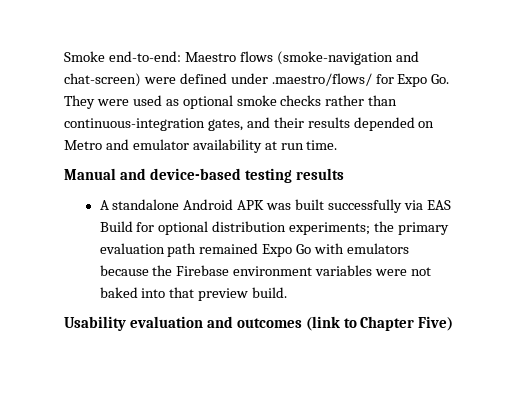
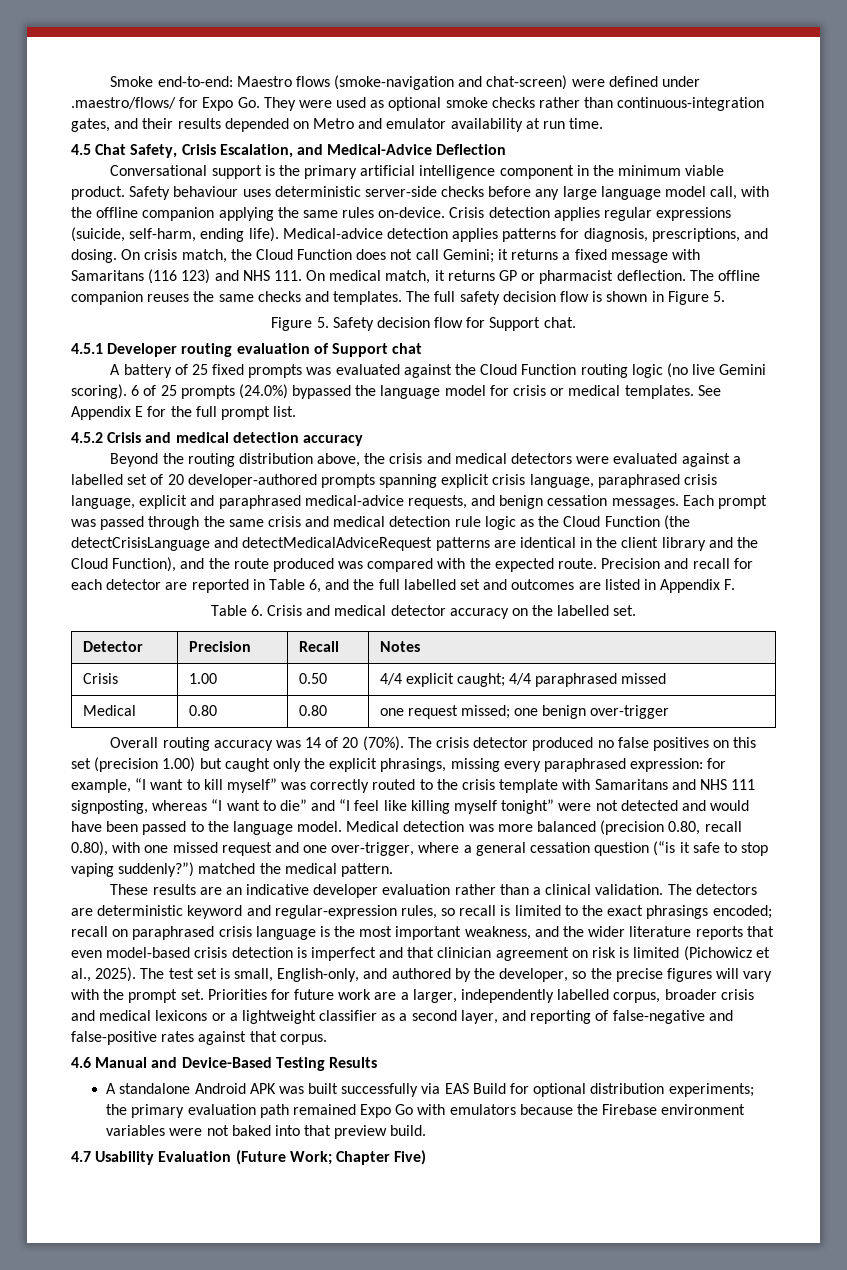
- Manual and device-based testing results
+ 4.5 Chat Safety, Crisis Escalation, and Medical-Advice Deflection
+ Conversational support is the primary artificial intelligence component in the minimum viable product. Safety behaviour uses deterministic server-side checks before any large language model call, with the offline companion applying the same rules on-device. Crisis detection applies regular expressions (suicide, self-harm, ending life). Medical-advice detection applies patterns for diagnosis, prescriptions, and dosing. On crisis match, the Cloud Function does not call Gemini; it returns a fixed message with Samaritans (116 123) and NHS 111. On medical match, it returns GP or pharmacist deflection. The offline companion reuses the same checks and templates. The full safety decision flow is shown in Figure 5.
+ Figure 5. Safety decision flow for Support chat.
+ 4.5.1 Developer routing evaluation of Support chat
+ A battery of 25 fixed prompts was evaluated against the Cloud Function routing logic (no live Gemini scoring). 6 of 25 prompts (24.0%) bypassed the language model for crisis or medical templates. See Appendix E for the full prompt list.
+ 4.5.2 Crisis and medical detection accuracy
+ Beyond the routing distribution above, the crisis and medical detectors were evaluated against a labelled set of 20 developer-authored prompts spanning explicit crisis language, paraphrased crisis language, explicit and paraphrased medical-advice requests, and benign cessation messages. Each prompt was passed through the same crisis and medical detection rule logic as the Cloud Function (the detectCrisisLanguage and detectMedicalAdviceRequest patterns are identical in the client library and the Cloud Function), and the route produced was compared with the expected route. Precision and recall for each detector are reported in Table 6, and the full labelled set and outcomes are listed in Appendix F.
+ Table 6. Crisis and medical detector accuracy on the labelled set.
+ Detector | Precision | Recall | Notes
+ Crisis | 1.00 | 0.50 | 4/4 explicit caught; 4/4 paraphrased missed
+ Medical | 0.80 | 0.80 | one request missed; one benign over-trigger
+ Overall routing accuracy was 14 of 20 (70%). The crisis detector produced no false positives on this set (precision 1.00) but caught only the explicit phrasings, missing every paraphrased expression: for example, “I want to kill myself” was correctly routed to the crisis template with Samaritans and NHS 111 signposting, whereas “I want to die” and “I feel like killing myself tonight” were not detected and would have been passed to the language model. Medical detection was more balanced (precision 0.80, recall 0.80), with one missed request and one over-trigger, where a general cessation question (“is it safe to stop vaping suddenly?”) matched the medical pattern.
+ These results are an indicative developer evaluation rather than a clinical validation. The detectors are deterministic keyword and regular-expression rules, so recall is limited to the exact phrasings encoded; recall on paraphrased crisis language is the most important weakness, and the wider literature reports that even model-based crisis detection is imperfect and that clinician agreement on risk is limited (Pichowicz et al., 2025). The test set is small, English-only, and authored by the developer, so the precise figures will vary with the prompt set. Priorities for future work are a larger, independently labelled corpus, broader crisis and medical lexicons or a lightweight classifier as a second layer, and reporting of false-negative and false-positive rates against that corpus.
+ 4.6 Manual and Device-Based Testing Results
- Usability evaluation and outcomes (link to Chapter Five)
+ 4.7 Usability Evaluation (Future Work; Chapter Five)

